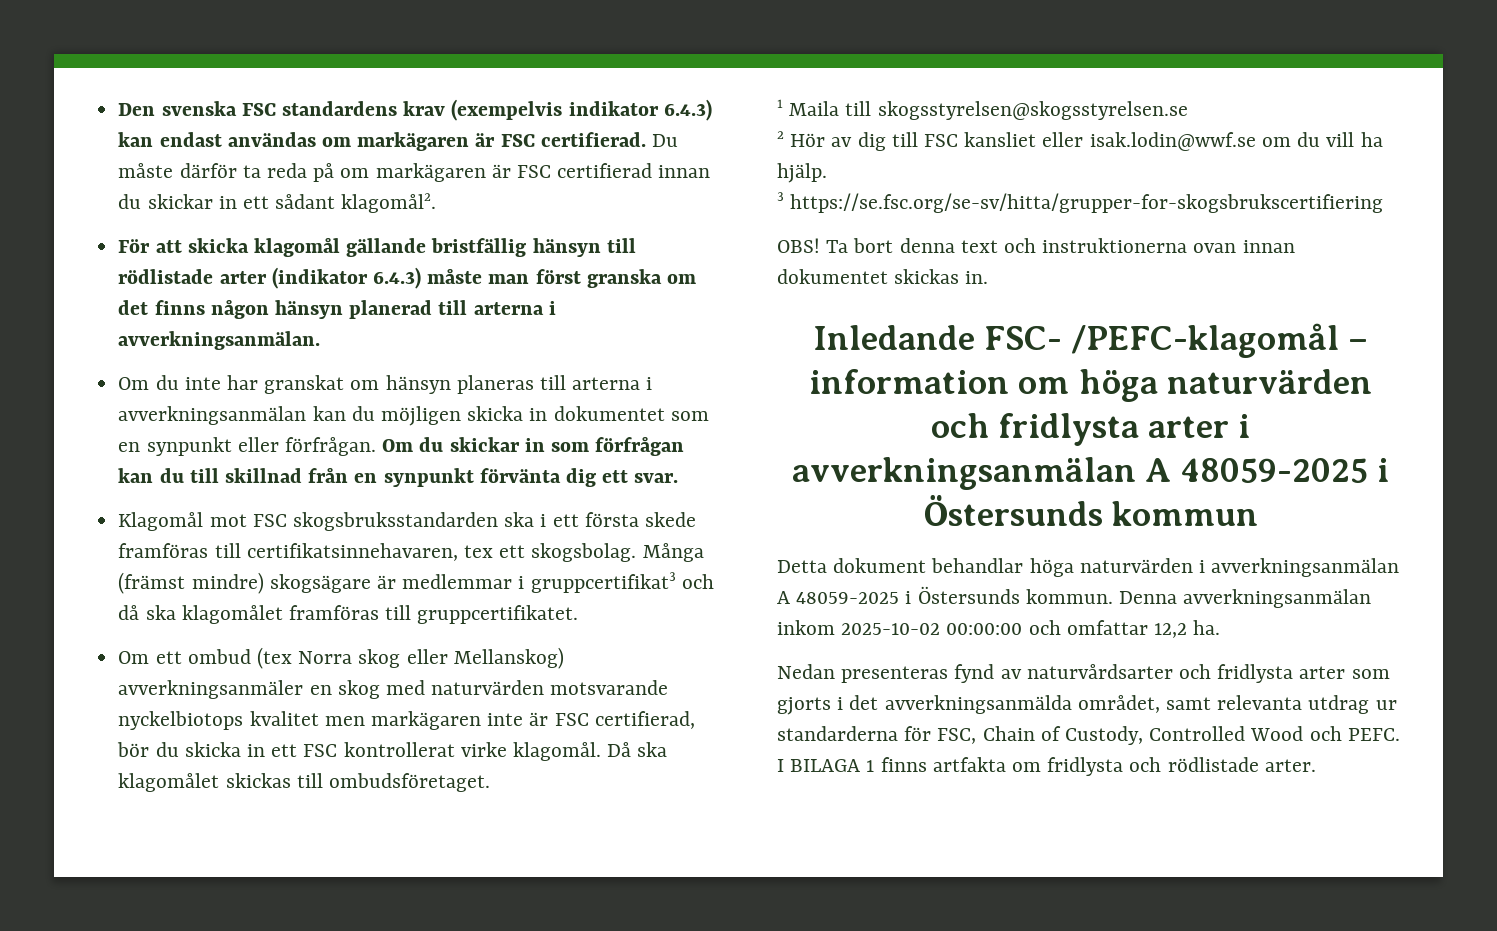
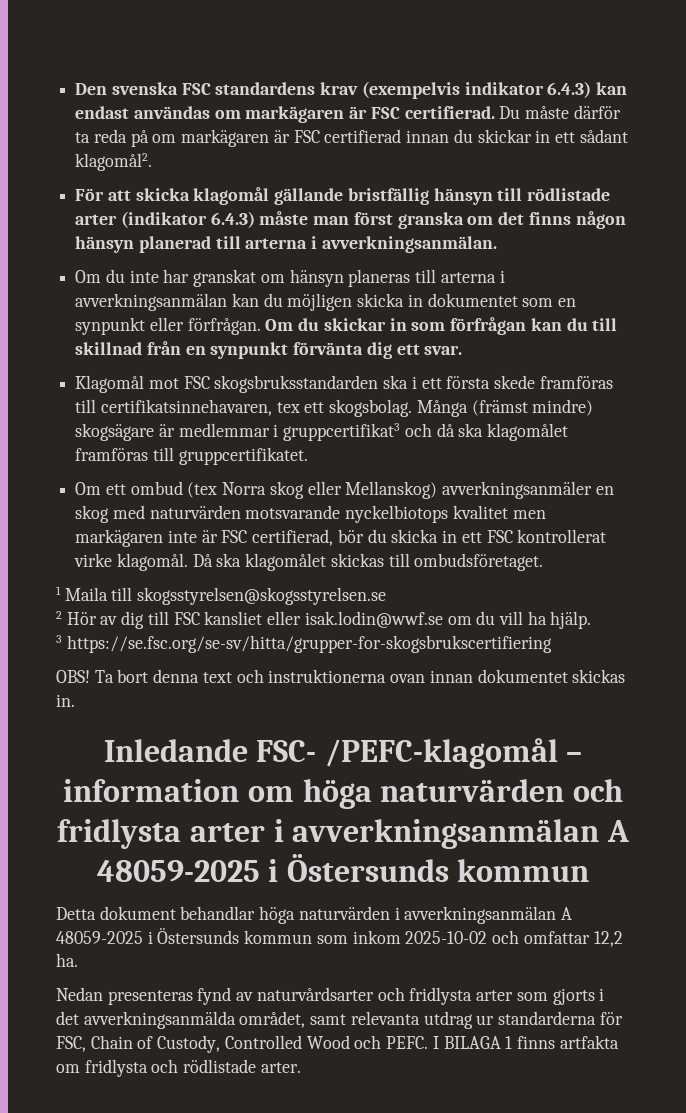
- Detta dokument behandlar höga naturvärden i avverkningsanmälan A 48059-2025 i Östersunds kommun. Denna avverkningsanmälan inkom 2025-10-02 00:00:00 och omfattar 12,2 ha.
+ Detta dokument behandlar höga naturvärden i avverkningsanmälan A 48059-2025 i Östersunds kommun som inkom 2025-10-02 och omfattar 12,2 ha.

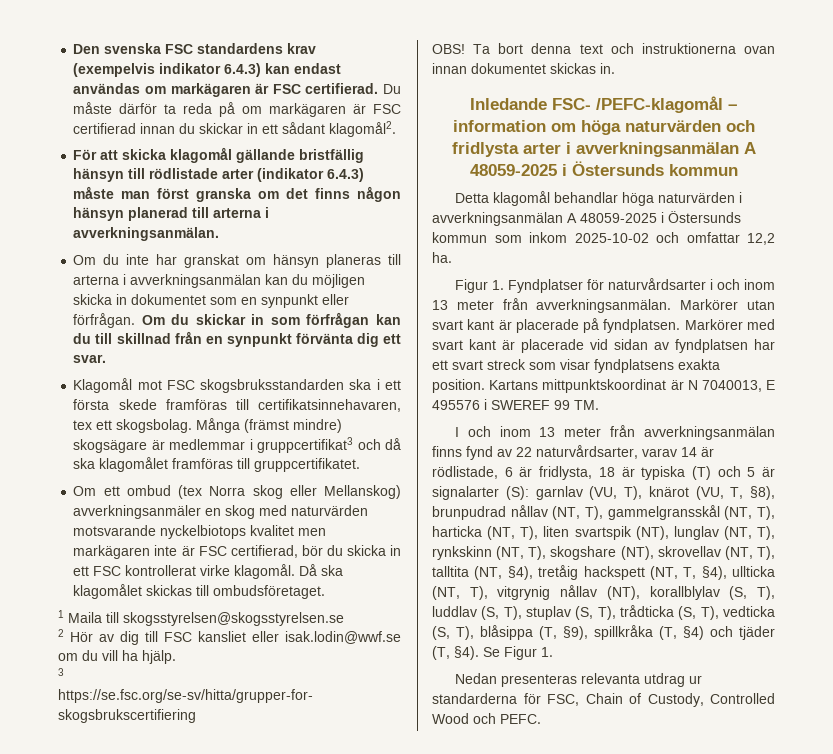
- Detta dokument behandlar höga naturvärden i avverkningsanmälan A 48059-2025 i Östersunds kommun som inkom 2025-10-02 och omfattar 12,2 ha.
+ Detta klagomål behandlar höga naturvärden i avverkningsanmälan A 48059-2025 i Östersunds kommun som inkom 2025-10-02 och omfattar 12,2 ha.
- Nedan presenteras fynd av naturvårdsarter och fridlysta arter som gjorts i det avverkningsanmälda området, samt relevanta utdrag ur standarderna för FSC, Chain of Custody, Controlled Wood och PEFC. I BILAGA 1 finns artfakta om fridlysta och rödlistade arter.
+ Figur 1. Fyndplatser för naturvårdsarter i och inom 13 meter från avverkningsanmälan. Markörer utan svart kant är placerade på fyndplatsen. Markörer med svart kant är placerade vid sidan av fyndplatsen har ett svart streck som visar fyndplatsens exakta position. Kartans mittpunktskoordinat är N 7040013, E 495576 i SWEREF 99 TM.
+ I och inom 13 meter från avverkningsanmälan finns fynd av 22 naturvårdsarter, varav 14 är rödlistade, 6 är fridlysta, 18 är typiska (T) och 5 är signalarter (S): garnlav (VU, T), knärot (VU, T, §8), brunpudrad nållav (NT, T), gammelgransskål (NT, T), harticka (NT, T), liten svartspik (NT), lunglav (NT, T), rynkskinn (NT, T), skogshare (NT), skrovellav (NT, T), talltita (NT, §4), tretåig hackspett (NT, T, §4), ullticka (NT, T), vitgrynig nållav (NT), korallblylav (S, T), luddlav (S, T), stuplav (S, T), trådticka (S, T), vedticka (S, T), blåsippa (T, §9), spillkråka (T, §4) och tjäder (T, §4). Se Figur 1.
+ Nedan presenteras relevanta utdrag ur standarderna för FSC, Chain of Custody, Controlled Wood och PEFC.

